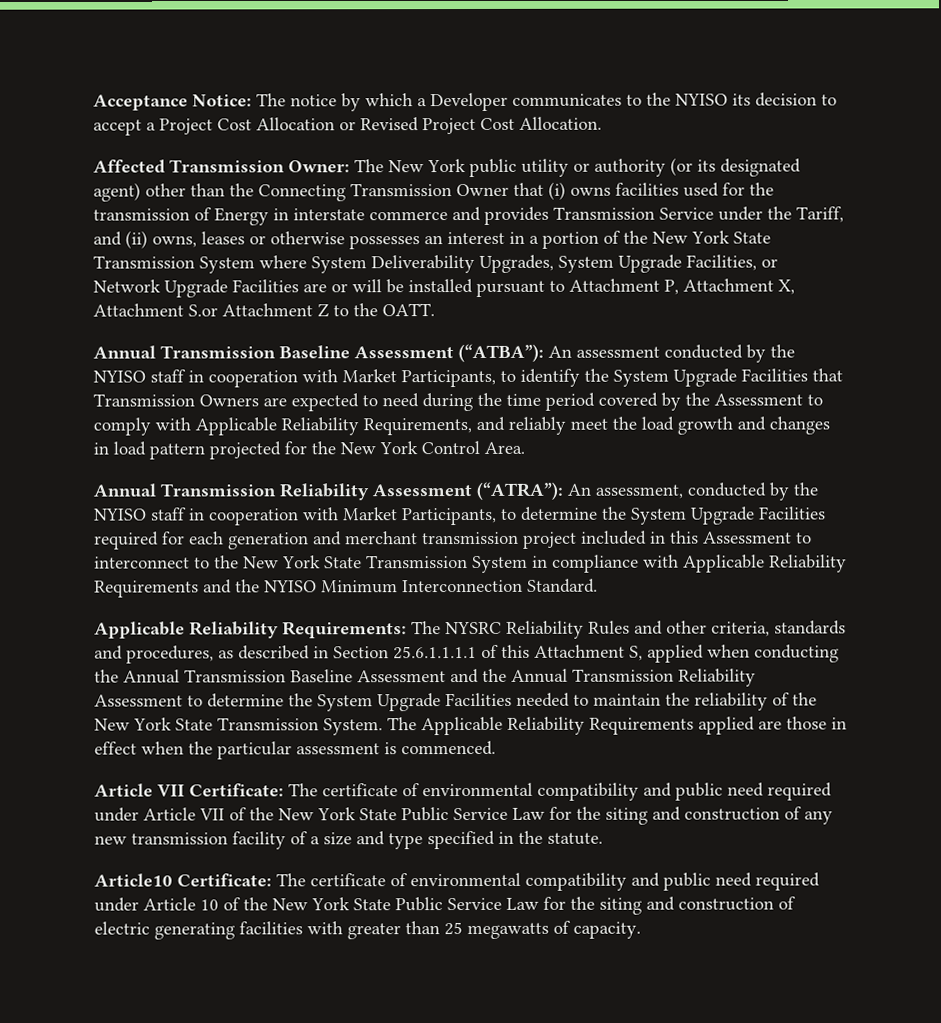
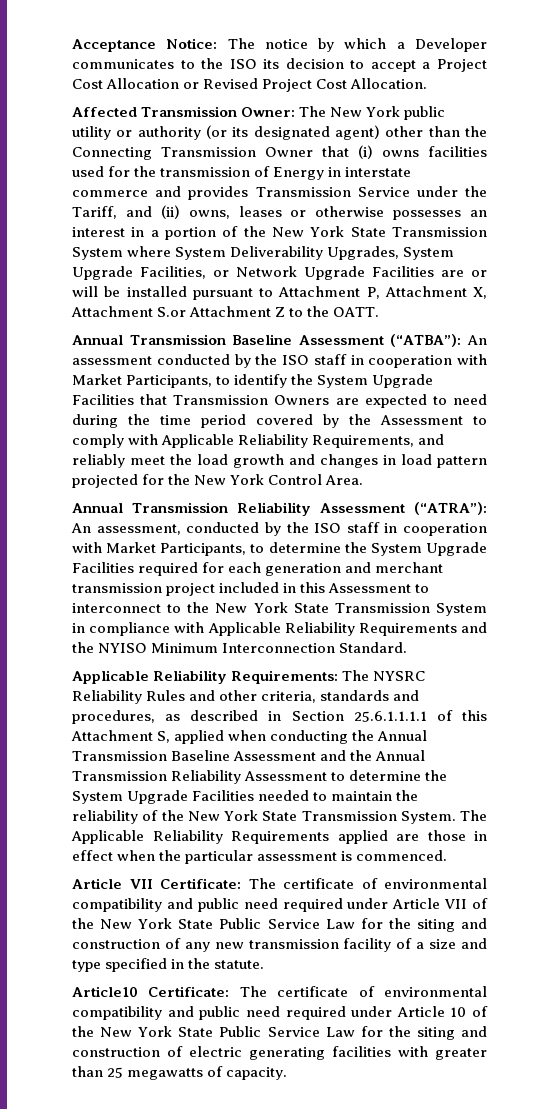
- Acceptance Notice: The notice by which a Developer communicates to the NYISO its decision to accept a Project Cost Allocation or Revised Project Cost Allocation.
+ Acceptance Notice: The notice by which a Developer communicates to the ISO its decision to accept a Project Cost Allocation or Revised Project Cost Allocation.
- An assessment conducted by the NYISO staff in cooperation with Market Participants, to identify the System Upgrade Facilities that Transmission Owners are expected to need during the time period covered by the Assessment to comply with Applicable Reliability Requirements, and reliably meet the load growth and changes in load pattern projected for the New York Control Area.
+ An assessment conducted by the ISO staff in cooperation with Market Participants, to identify the System Upgrade Facilities that Transmission Owners are expected to need during the time period covered by the Assessment to comply with Applicable Reliability Requirements, and reliably meet the load growth and changes in load pattern projected for the New York Control Area.
- Annual Transmission Reliability Assessment (“ATRA”): An assessment, conducted by the NYISO staff in cooperation with Market Participants, to determine the System Upgrade Facilities required for each generation and merchant transmission project included in this Assessment to interconnect to the New York State Transmission System in compliance with Applicable Reliability Requirements and the NYISO Minimum Interconnection Standard.
+ Annual Transmission Reliability Assessment (“ATRA”): An assessment, conducted by the ISO staff in cooperation with Market Participants, to determine the System Upgrade Facilities required for each generation and merchant transmission project included in this Assessment to interconnect to the New York State Transmission System in compliance with Applicable Reliability Requirements and the NYISO Minimum Interconnection Standard.

